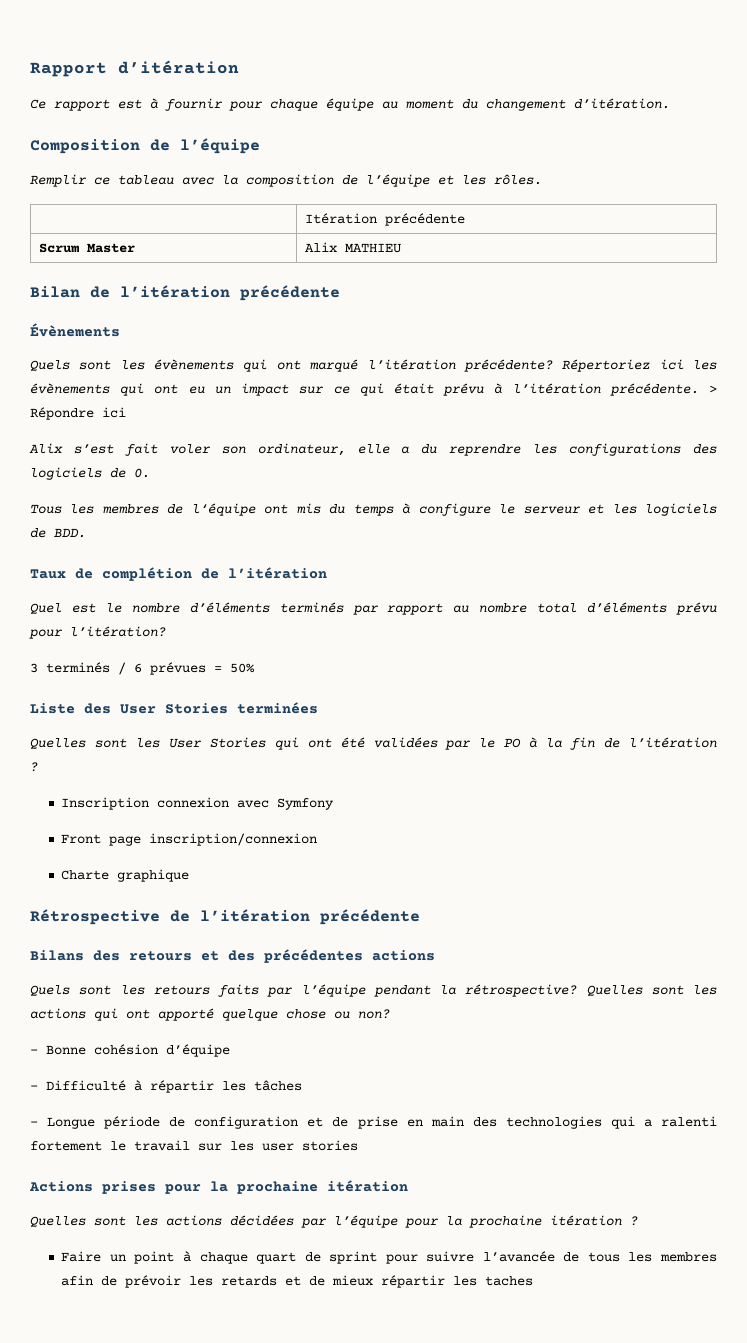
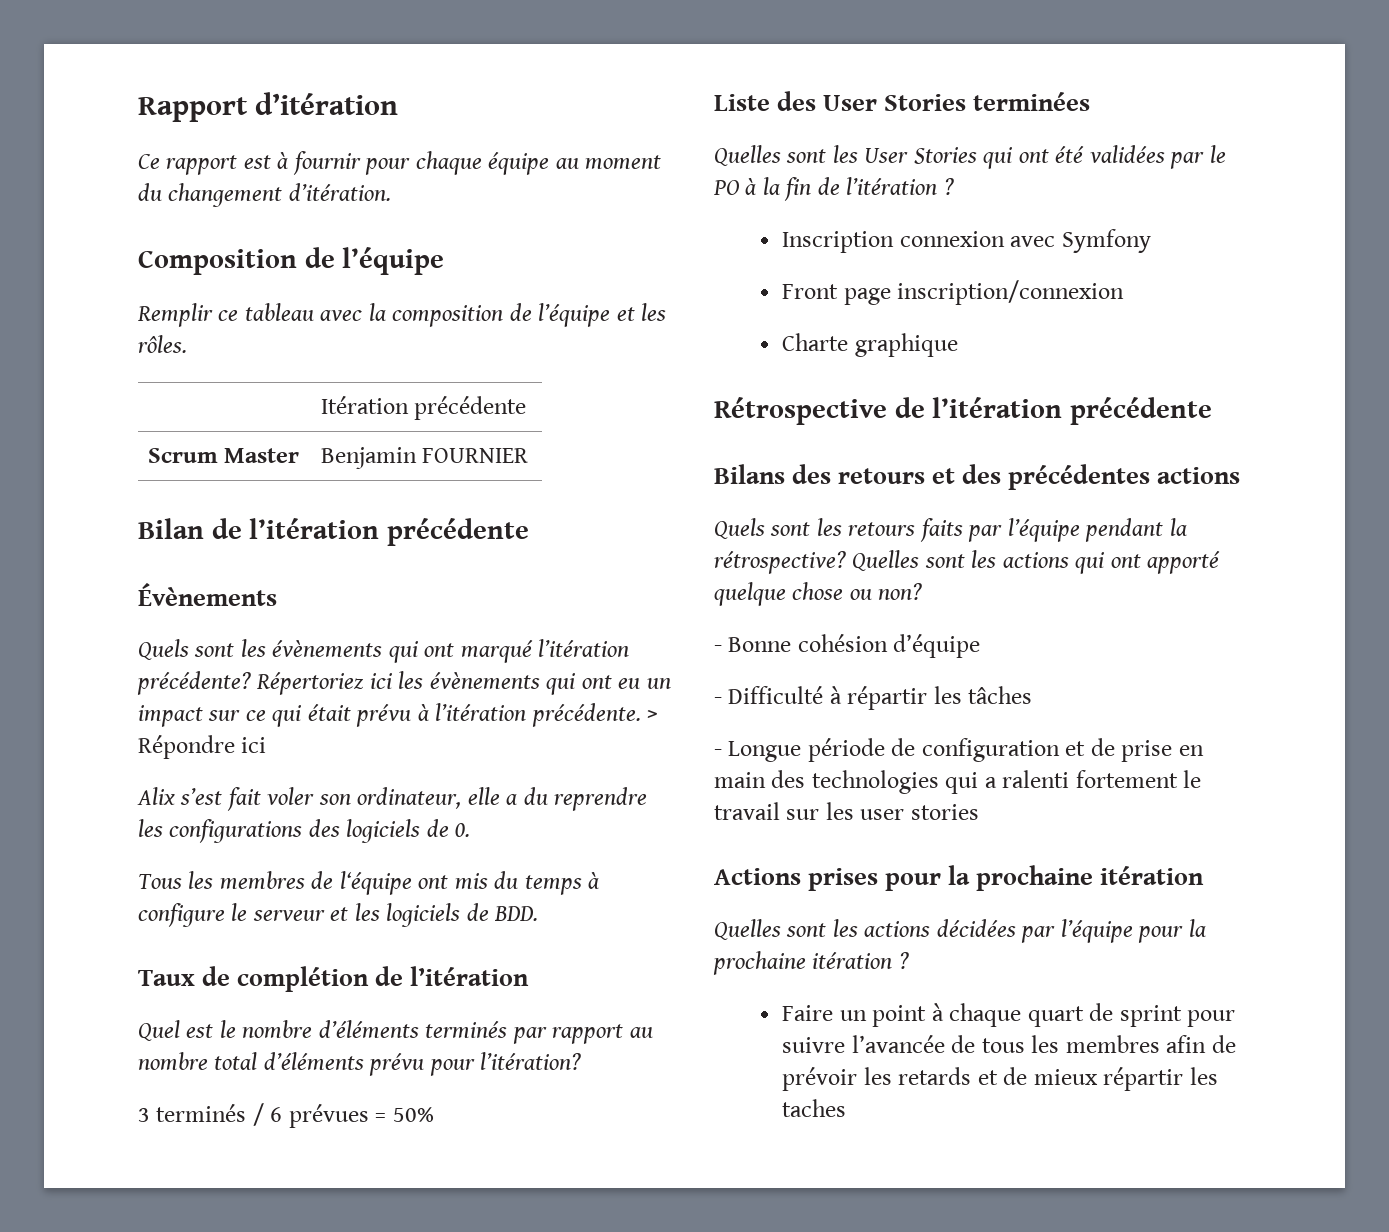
- Scrum Master | Alix MATHIEU
+ Scrum Master | Benjamin FOURNIER

